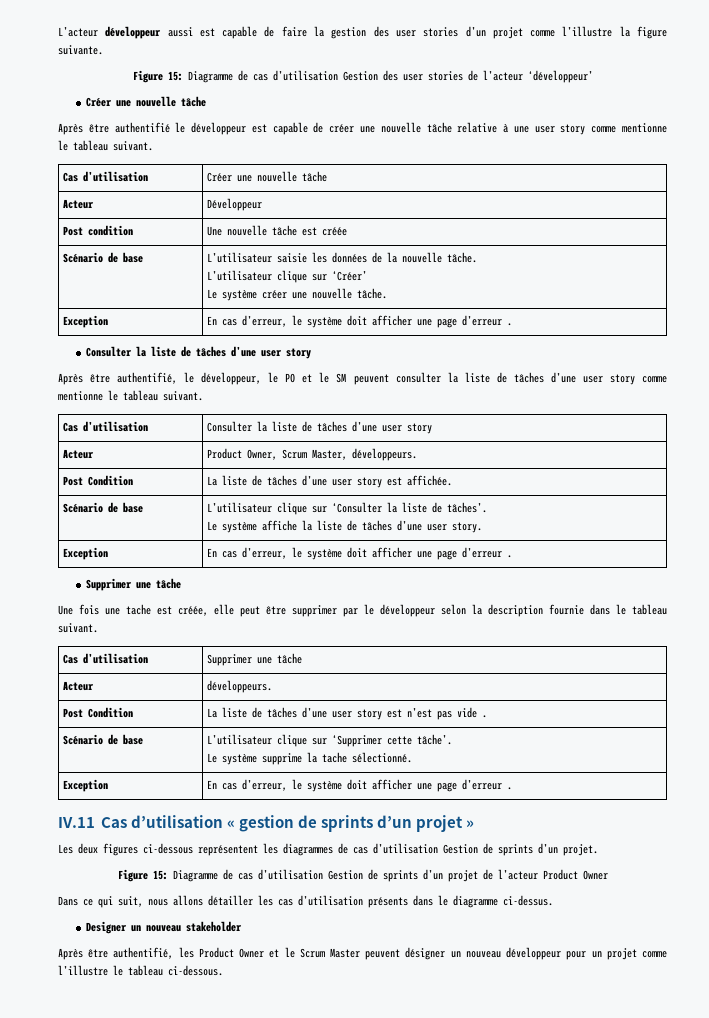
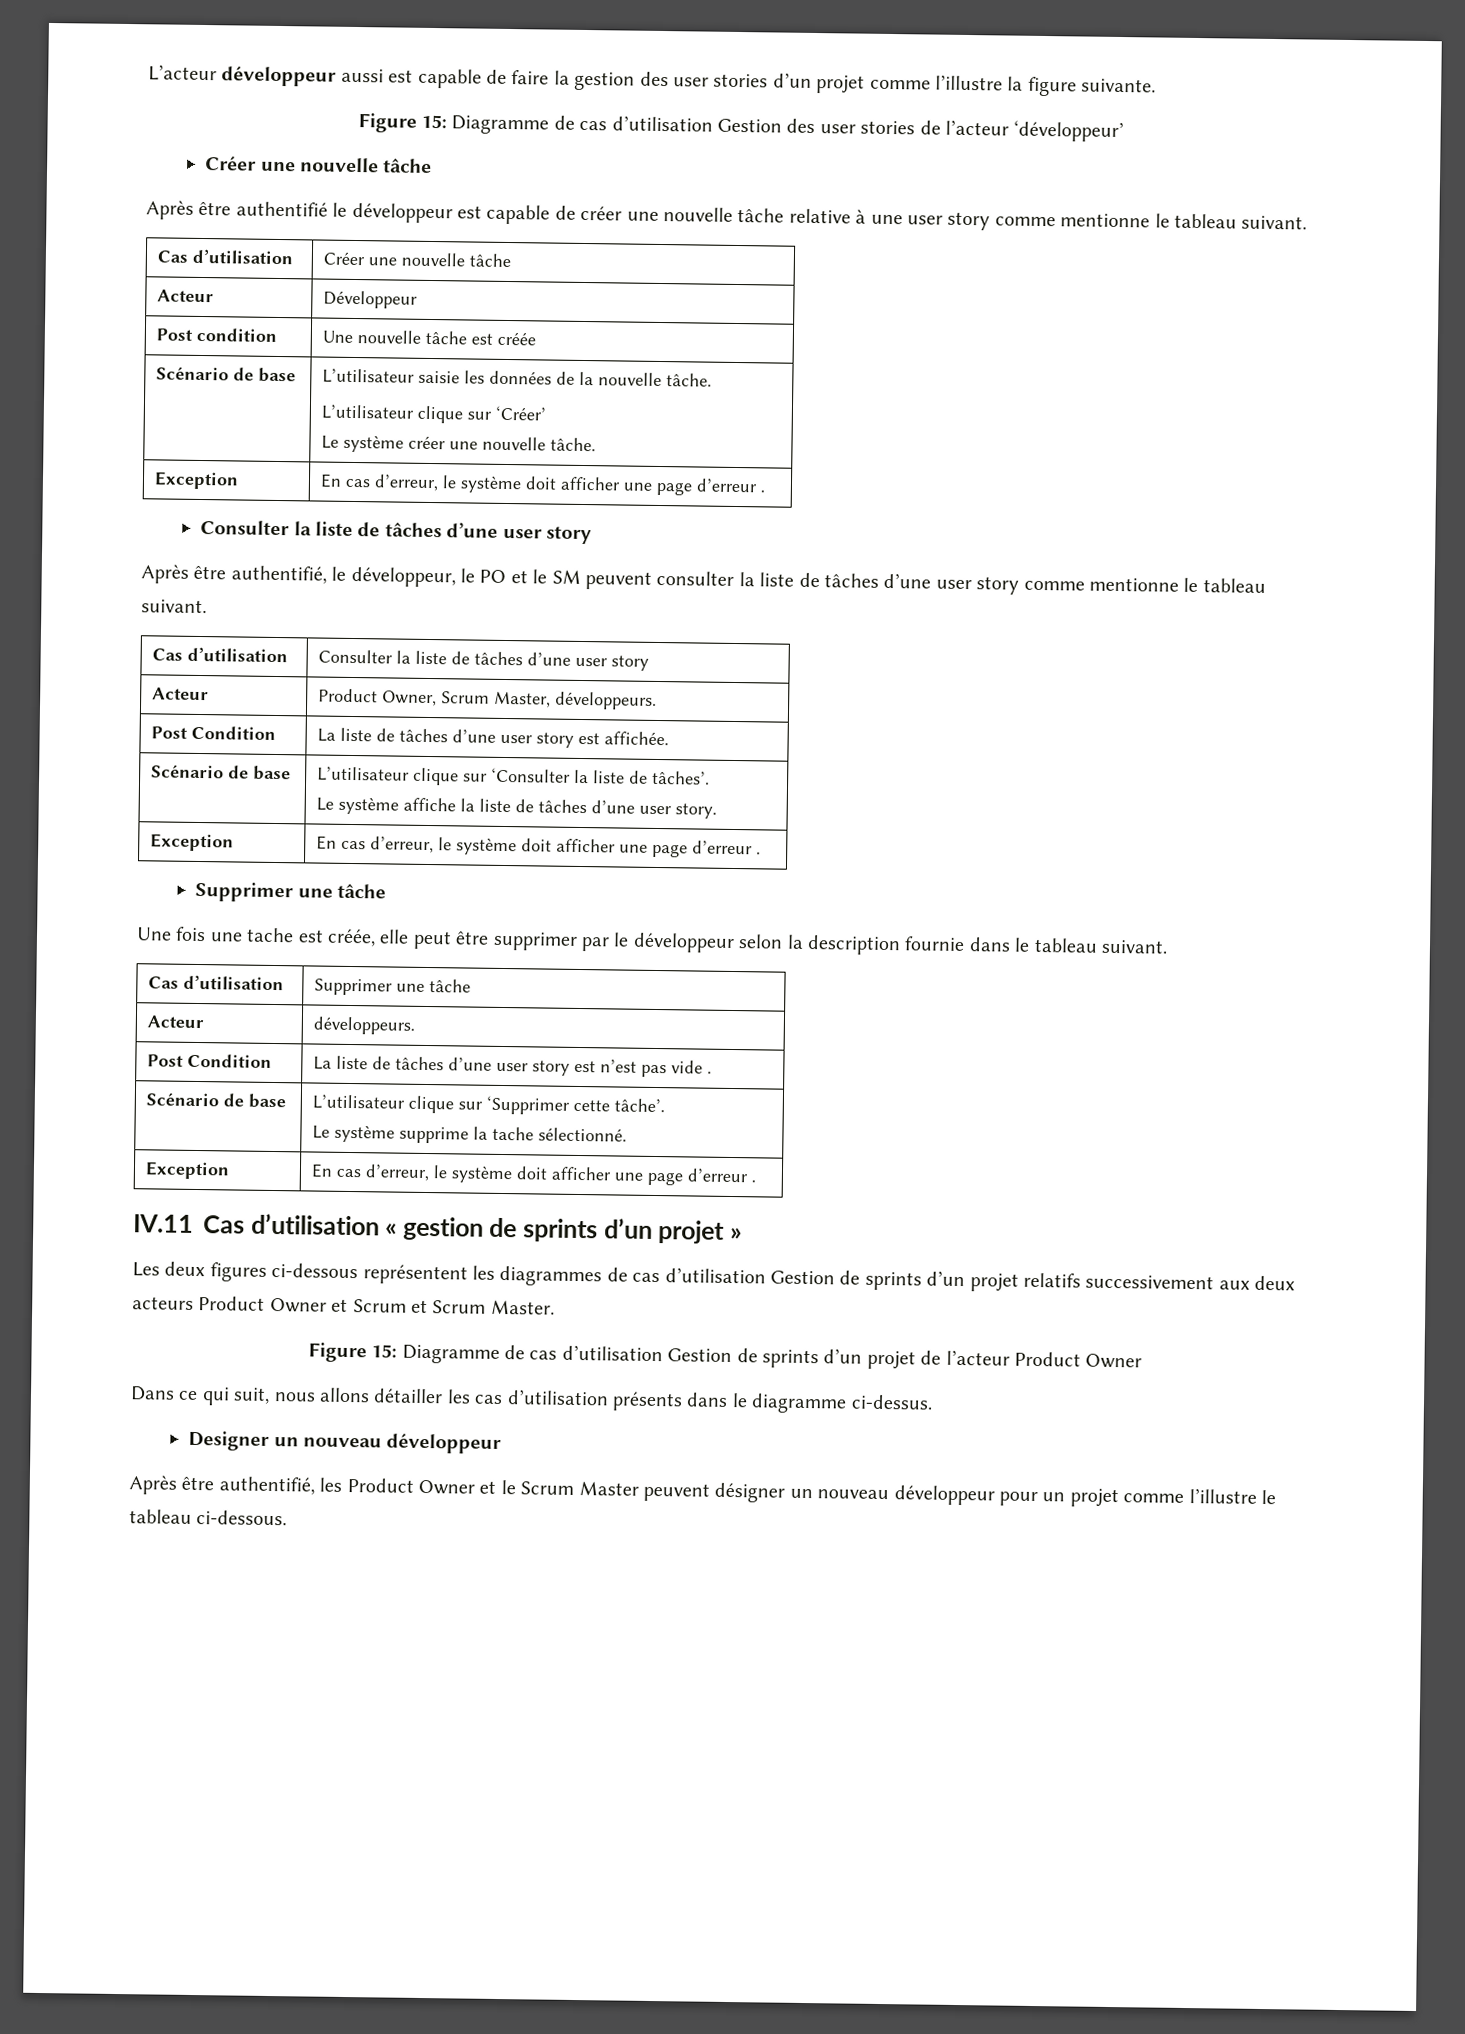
- Les deux figures ci-dessous représentent les diagrammes de cas d’utilisation Gestion de sprints d’un projet.
+ Les deux figures ci-dessous représentent les diagrammes de cas d’utilisation Gestion de sprints d’un projet relatifs successivement aux deux acteurs Product Owner et Scrum et Scrum Master.
- Designer un nouveau stakeholder
+ Designer un nouveau développeur

